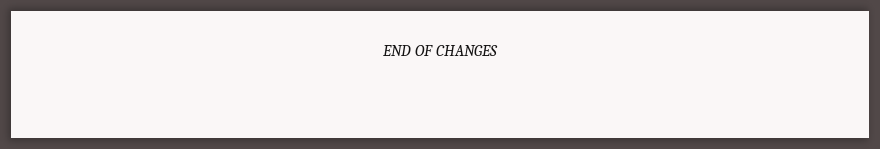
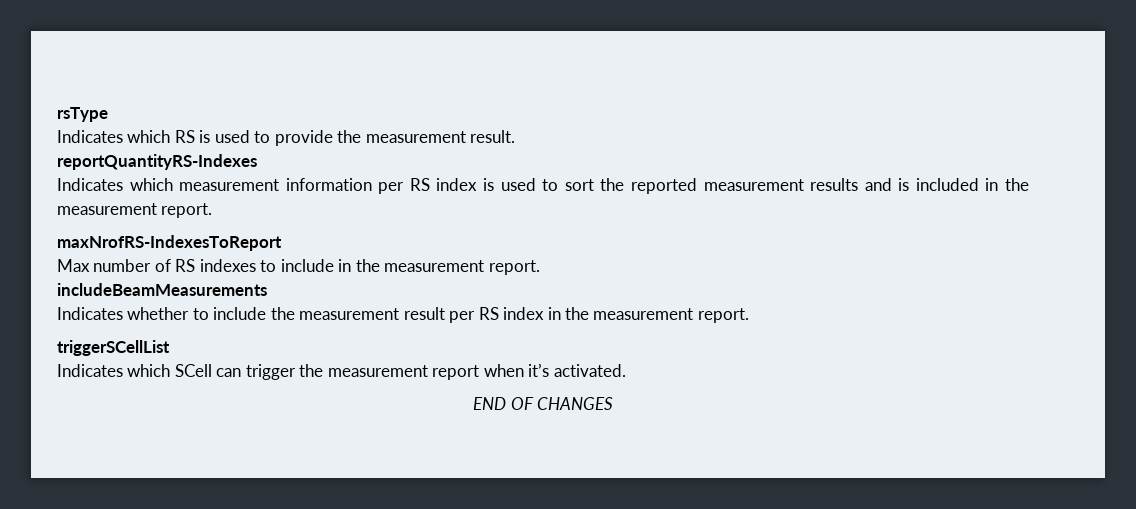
+ rsType
+ Indicates which RS is used to provide the measurement result.
+ reportQuantityRS-Indexes
+ Indicates which measurement information per RS index is used to sort the reported measurement results and is included in the measurement report.
+ maxNrofRS-IndexesToReport
+ Max number of RS indexes to include in the measurement report.
+ includeBeamMeasurements
+ Indicates whether to include the measurement result per RS index in the measurement report.
+ triggerSCellList
+ Indicates which SCell can trigger the measurement report when it’s activated.

